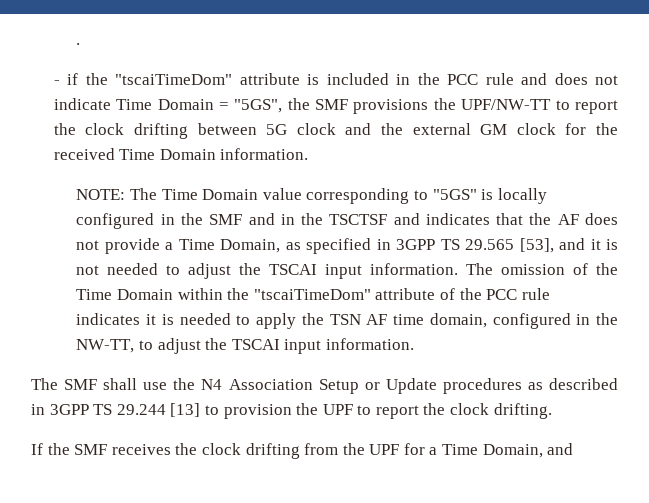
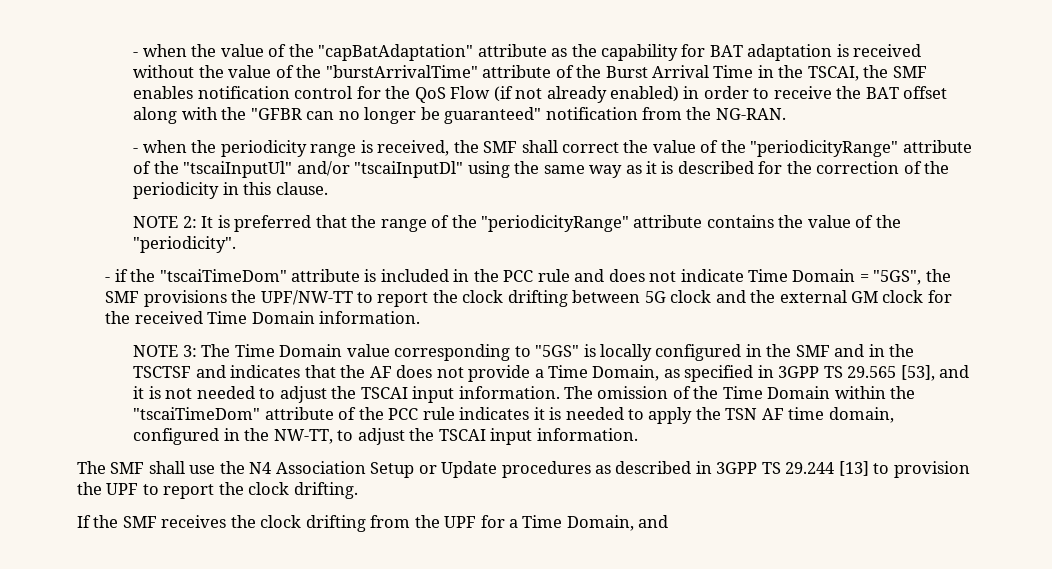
- .
+ - when the value of the "capBatAdaptation" attribute as the capability for BAT adaptation is received without the value of the "burstArrivalTime" attribute of the Burst Arrival Time in the TSCAI, the SMF enables notification control for the QoS Flow (if not already enabled) in order to receive the BAT offset along with the "GFBR can no longer be guaranteed" notification from the NG-RAN.
+ - when the periodicity range is received, the SMF shall correct the value of the "periodicityRange" attribute of the "tscaiInputUl" and/or "tscaiInputDl" using the same way as it is described for the correction of the periodicity in this clause.
+ NOTE 2: It is preferred that the range of the "periodicityRange" attribute contains the value of the "periodicity".
- NOTE: The Time Domain value corresponding to "5GS" is locally configured in the SMF and in the TSCTSF and indicates that the AF does not provide a Time Domain, as specified in 3GPP TS 29.565 [53], and it is not needed to adjust the TSCAI input information.
+ NOTE 3: The Time Domain value corresponding to "5GS" is locally configured in the SMF and in the TSCTSF and indicates that the AF does not provide a Time Domain, as specified in 3GPP TS 29.565 [53], and it is not needed to adjust the TSCAI input information.

